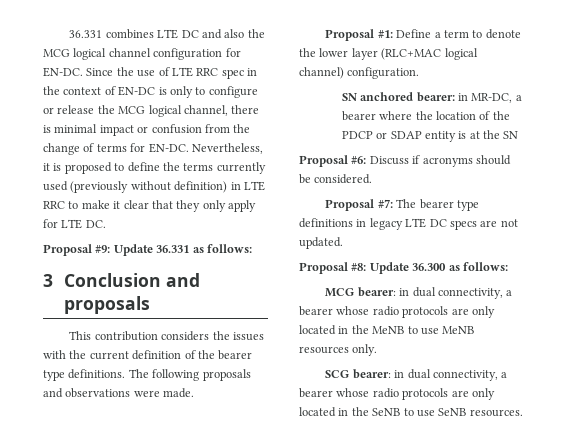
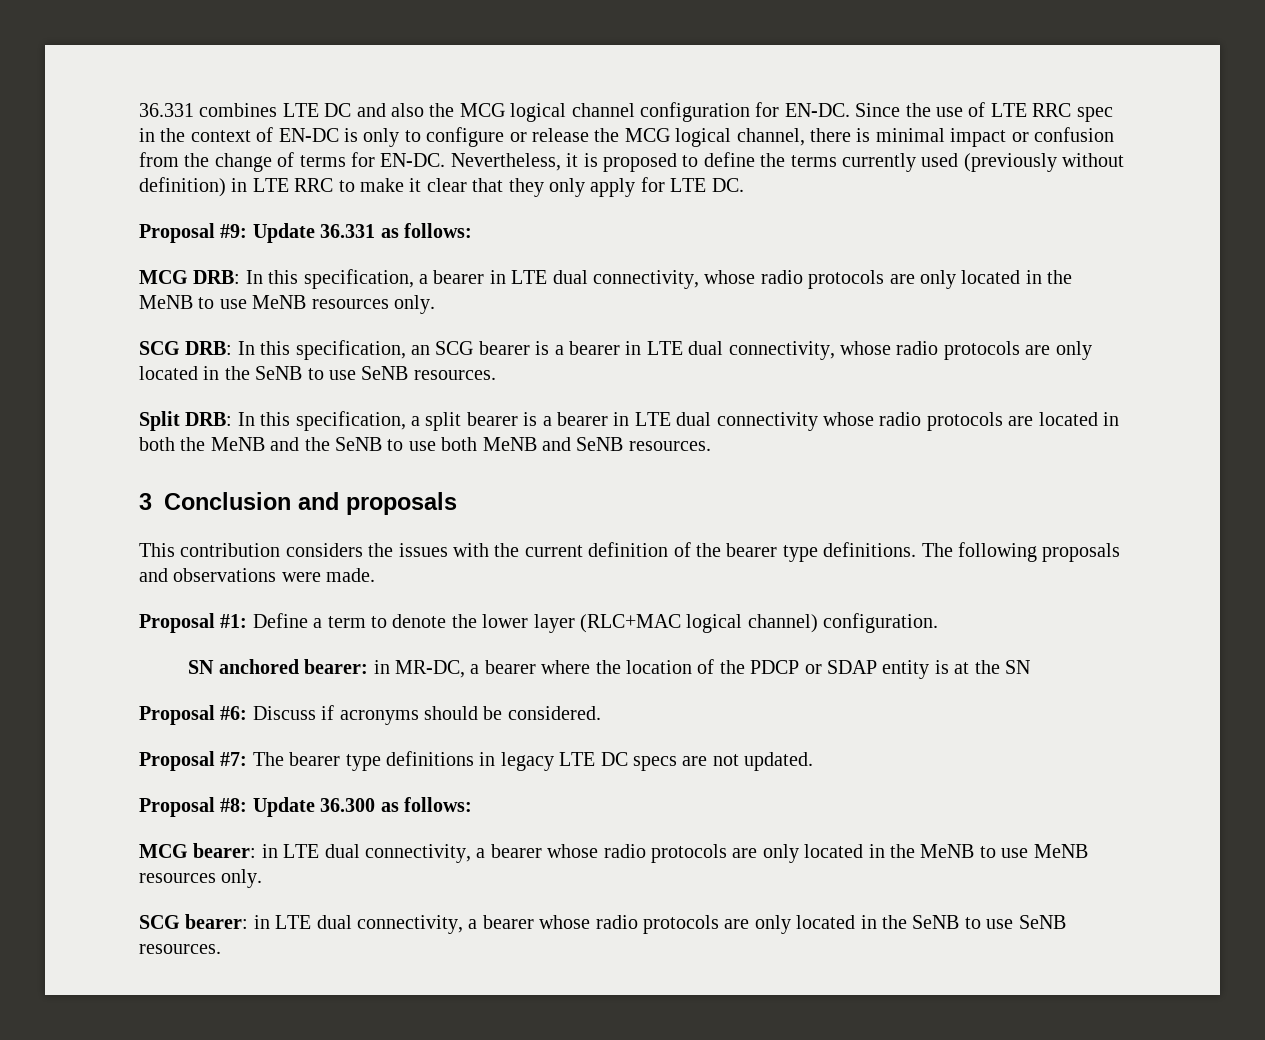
+ MCG DRB: In this specification, a bearer in LTE dual connectivity, whose radio protocols are only located in the MeNB to use MeNB resources only.
+ SCG DRB: In this specification, an SCG bearer is a bearer in LTE dual connectivity, whose radio protocols are only located in the SeNB to use SeNB resources.
+ Split DRB: In this specification, a split bearer is a bearer in LTE dual connectivity whose radio protocols are located in both the MeNB and the SeNB to use both MeNB and SeNB resources.
- MCG bearer: in dual connectivity, a bearer whose radio protocols are only located in the MeNB to use MeNB resources only.
+ MCG bearer: in LTE dual connectivity, a bearer whose radio protocols are only located in the MeNB to use MeNB resources only.
- SCG bearer: in dual connectivity, a bearer whose radio protocols are only located in the SeNB to use SeNB resources.
+ SCG bearer: in LTE dual connectivity, a bearer whose radio protocols are only located in the SeNB to use SeNB resources.

